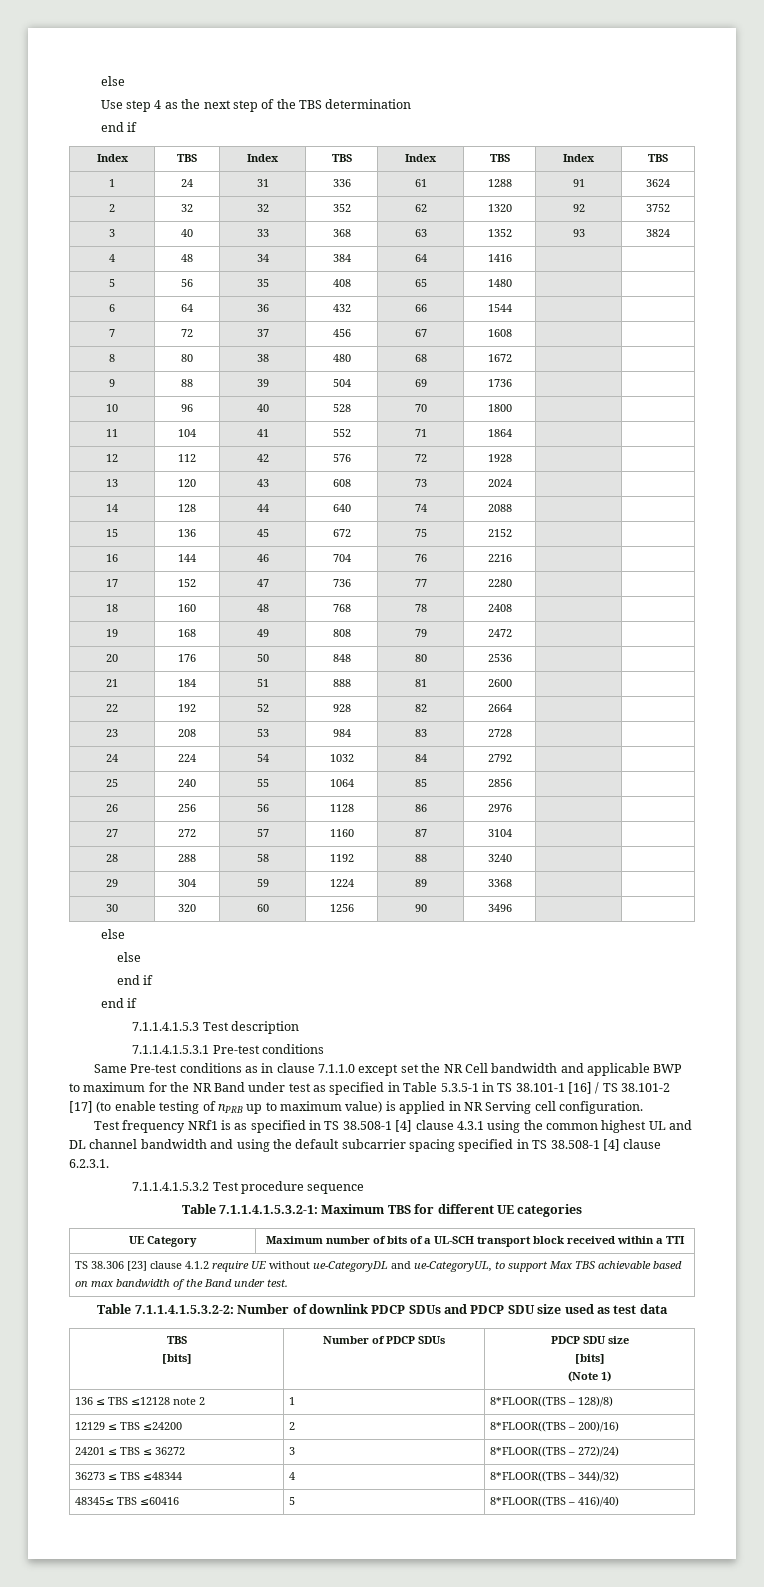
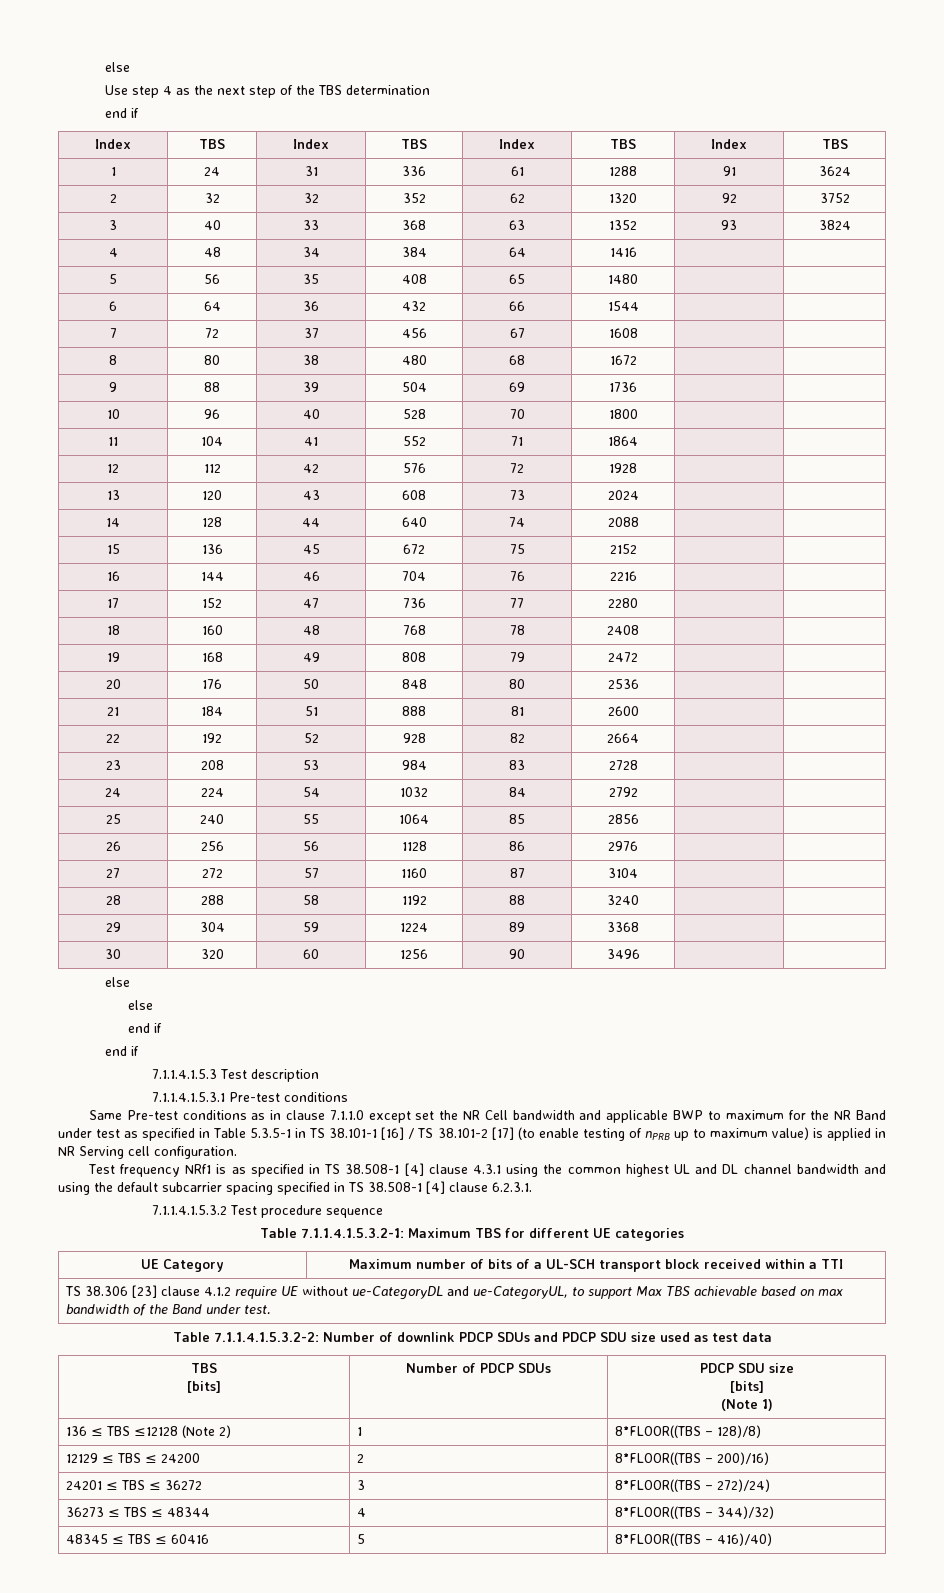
- 136 ≤ TBS ≤12128 note 2 | 1 | 8*FLOOR((TBS – 128)/8)
+ 136 ≤ TBS ≤12128 (Note 2) | 1 | 8*FLOOR((TBS – 128)/8)
- 12129 ≤ TBS ≤24200 | 2 | 8*FLOOR((TBS – 200)/16)
+ 12129 ≤ TBS ≤ 24200 | 2 | 8*FLOOR((TBS – 200)/16)
- 36273 ≤ TBS ≤48344 | 4 | 8*FLOOR((TBS – 344)/32)
+ 36273 ≤ TBS ≤ 48344 | 4 | 8*FLOOR((TBS – 344)/32)
- 48345≤ TBS ≤60416 | 5 | 8*FLOOR((TBS – 416)/40)
+ 48345 ≤ TBS ≤ 60416 | 5 | 8*FLOOR((TBS – 416)/40)

